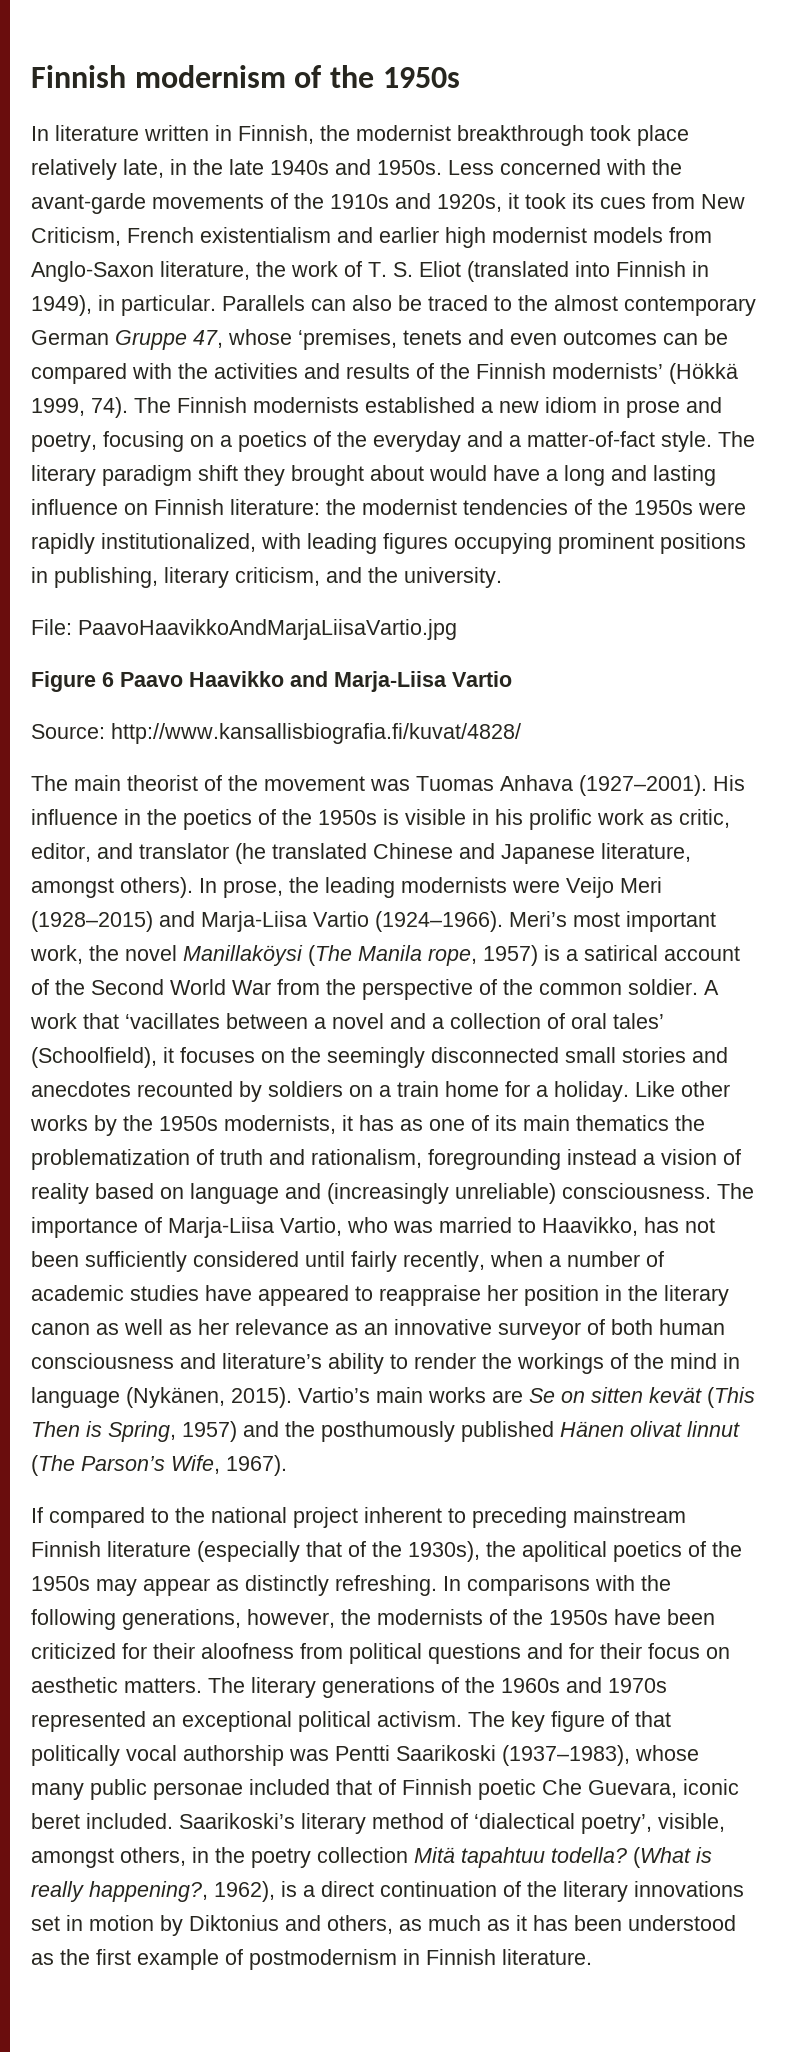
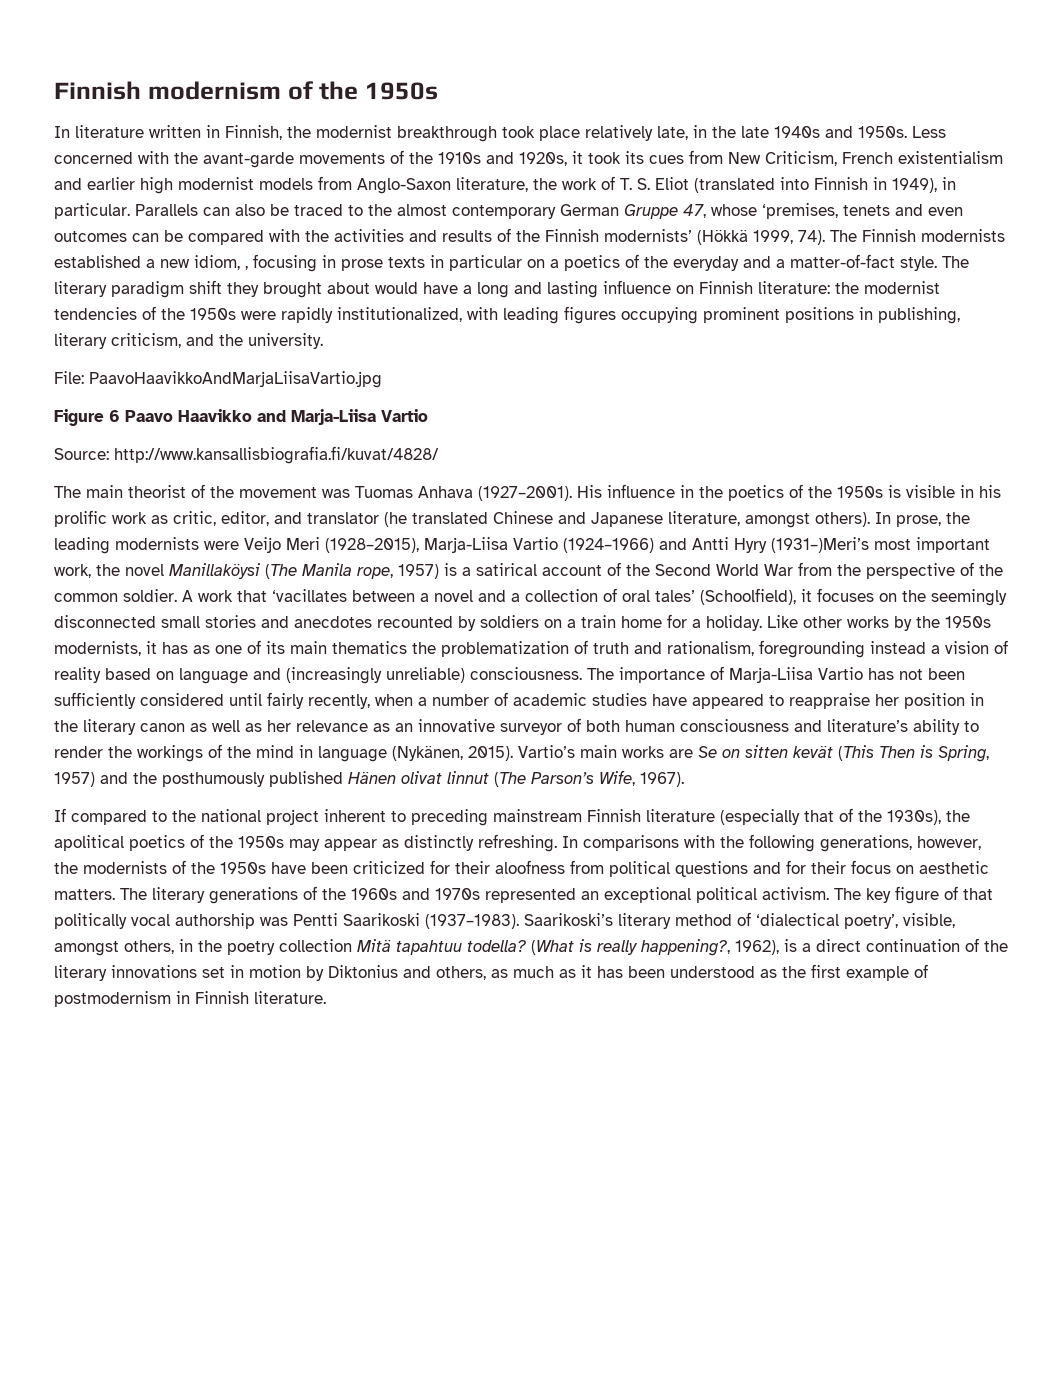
- The Finnish modernists established a new idiom in prose and poetry, focusing on a poetics of the everyday and a matter-of-fact style.
+ The Finnish modernists established a new idiom, , focusing in prose texts in particular on a poetics of the everyday and a matter-of-fact style.
- In prose, the leading modernists were Veijo Meri (1928–2015) and Marja-Liisa Vartio (1924–1966). Meri’s most important work, the novel Manillaköysi (The Manila rope, 1957) is a satirical account of the Second World War from the perspective of the common soldier.
+ In prose, the leading modernists were Veijo Meri (1928–2015), Marja-Liisa Vartio (1924–1966) and Antti Hyry (1931–)Meri’s most important work, the novel Manillaköysi (The Manila rope, 1957) is a satirical account of the Second World War from the perspective of the common soldier.
- The importance of Marja-Liisa Vartio, who was married to Haavikko, has not been sufficiently considered until fairly recently, when a number of academic studies have appeared to reappraise her position in the literary canon as well as her relevance as an innovative surveyor of both human consciousness and literature’s ability to render the workings of the mind in language (Nykänen, 2015).
+ The importance of Marja-Liisa Vartio has not been sufficiently considered until fairly recently, when a number of academic studies have appeared to reappraise her position in the literary canon as well as her relevance as an innovative surveyor of both human consciousness and literature’s ability to render the workings of the mind in language (Nykänen, 2015).
- The key figure of that politically vocal authorship was Pentti Saarikoski (1937–1983), whose many public personae included that of Finnish poetic Che Guevara, iconic beret included.
+ The key figure of that politically vocal authorship was Pentti Saarikoski (1937–1983).

